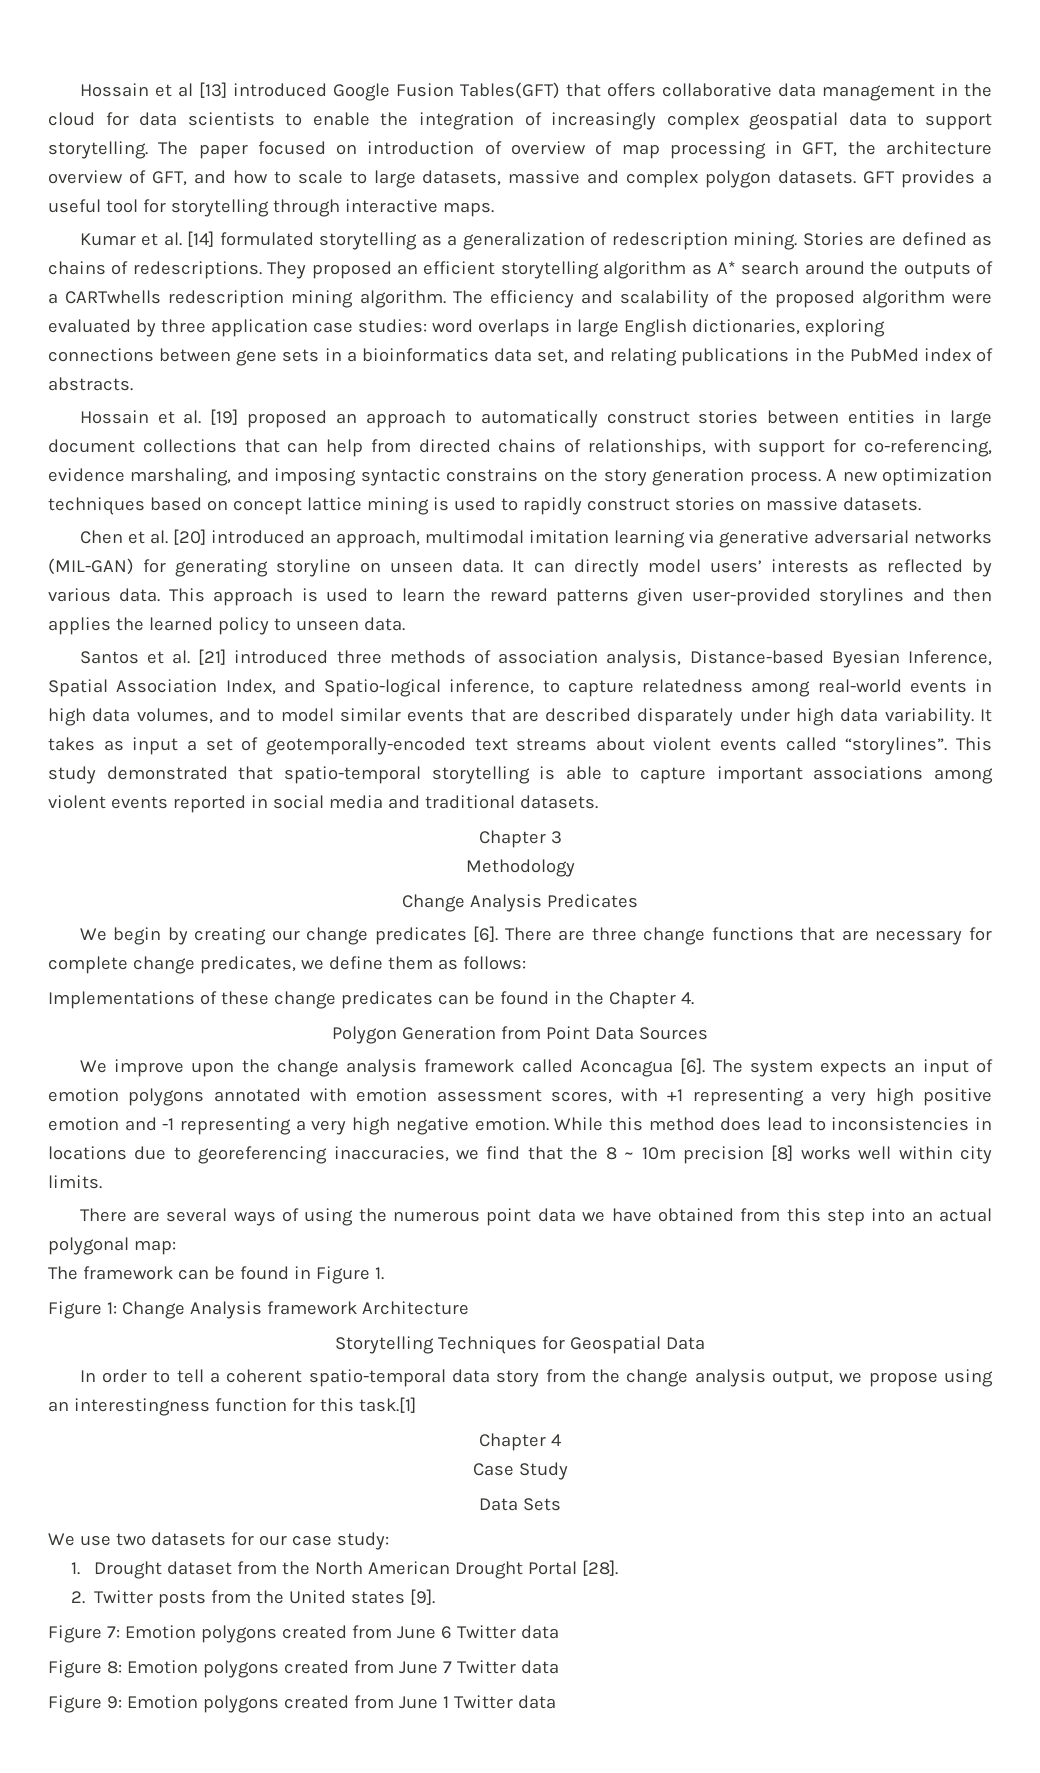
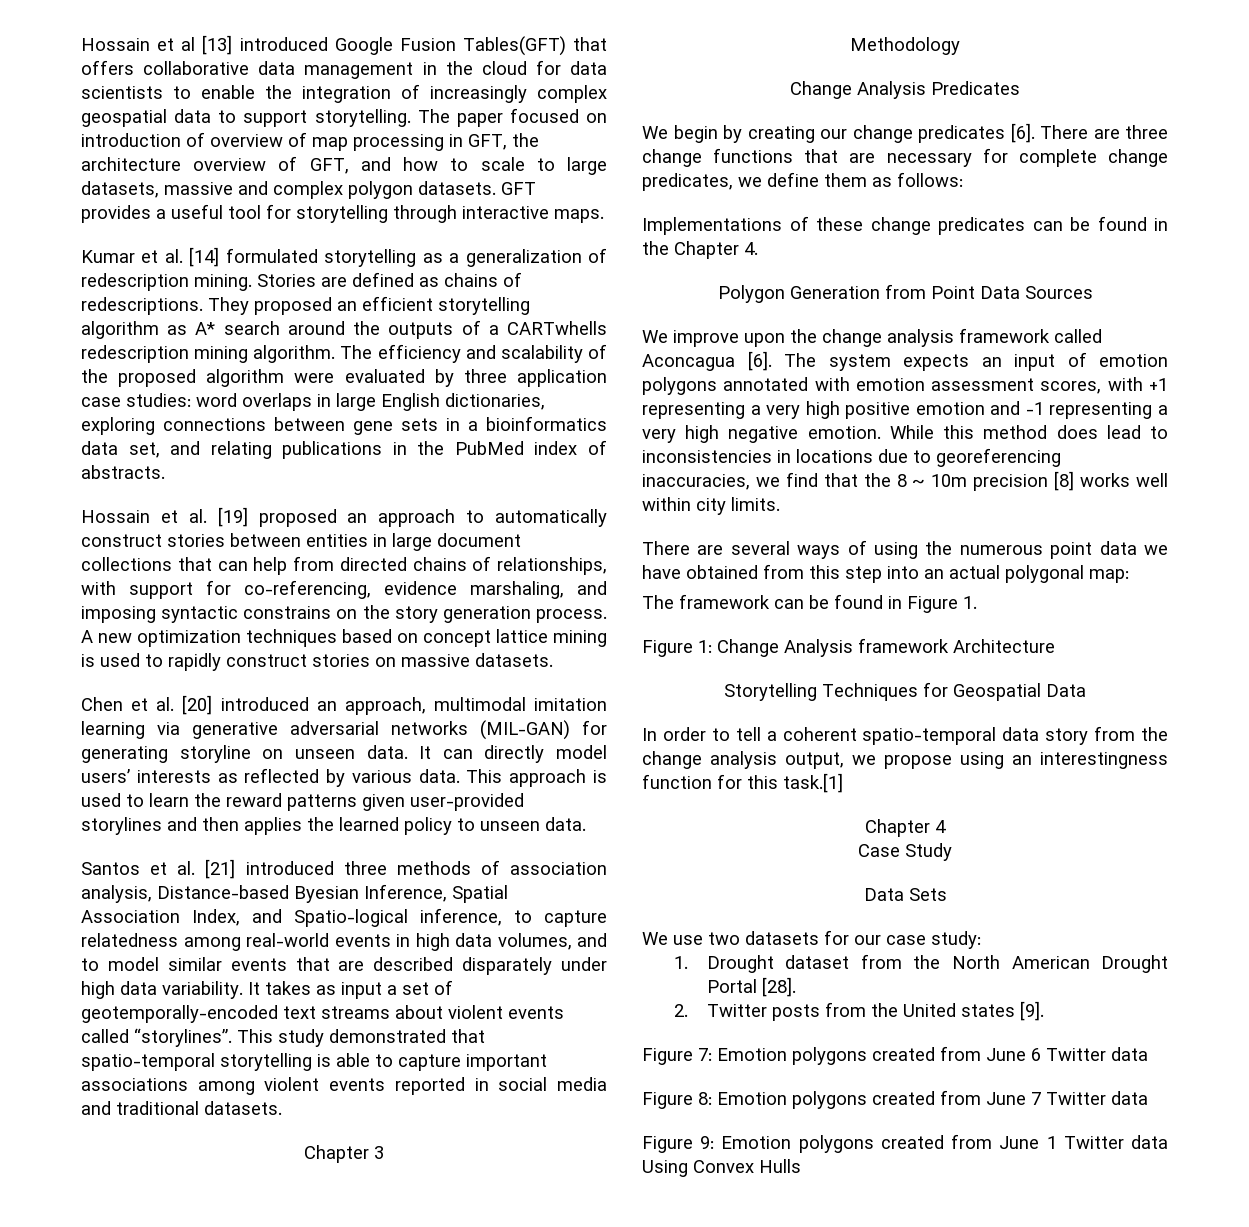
- Figure 9: Emotion polygons created from June 1 Twitter data
+ Figure 9: Emotion polygons created from June 1 Twitter data Using Convex Hulls

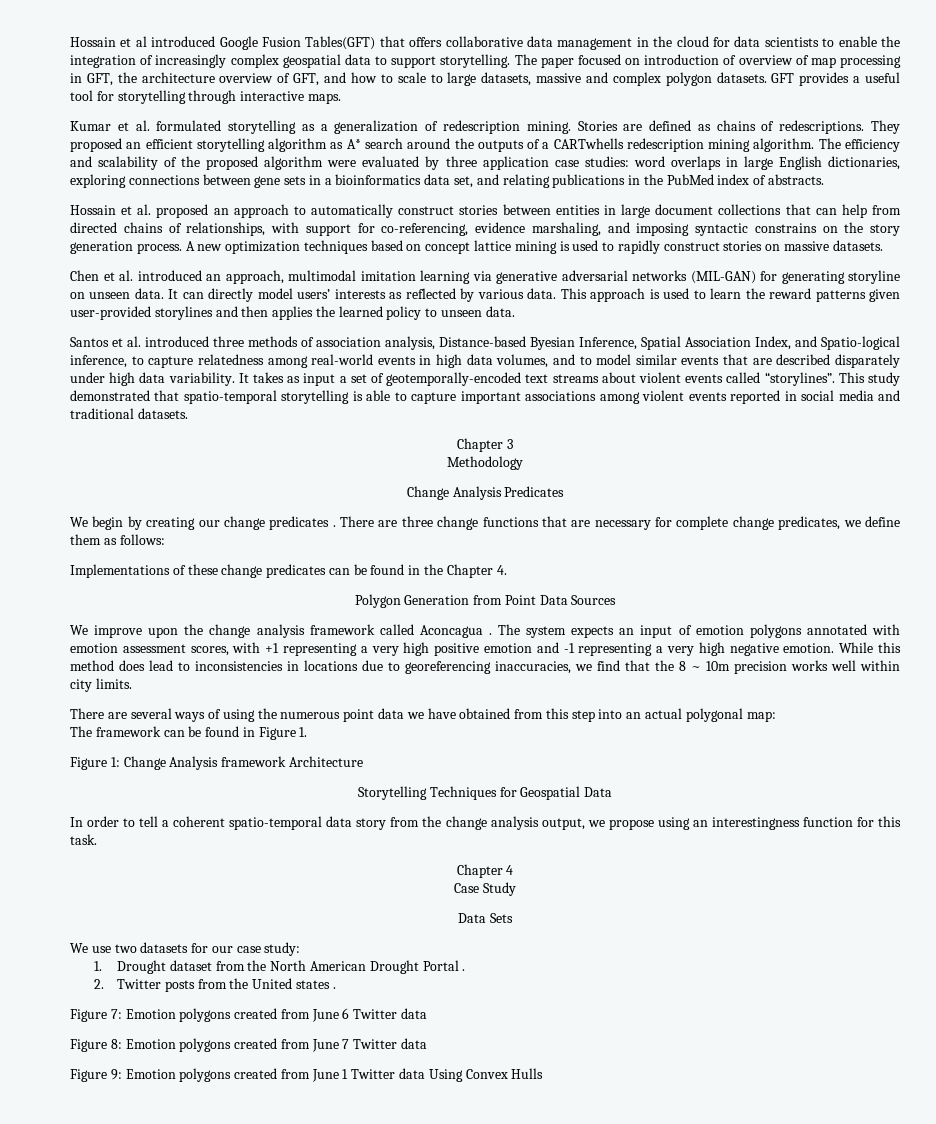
- Hossain et al [13] introduced Google Fusion Tables(GFT) that offers collaborative data management in the cloud for data scientists to enable the integration of increasingly complex geospatial data to support storytelling.
+ Hossain et al introduced Google Fusion Tables(GFT) that offers collaborative data management in the cloud for data scientists to enable the integration of increasingly complex geospatial data to support storytelling.
- Kumar et al. [14] formulated storytelling as a generalization of redescription mining.
+ Kumar et al. formulated storytelling as a generalization of redescription mining.
- Hossain et al. [19] proposed an approach to automatically construct stories between entities in large document collections that can help from directed chains of relationships, with support for co-referencing, evidence marshaling, and imposing syntactic constrains on the story generation process.
+ Hossain et al. proposed an approach to automatically construct stories between entities in large document collections that can help from directed chains of relationships, with support for co-referencing, evidence marshaling, and imposing syntactic constrains on the story generation process.
- Chen et al. [20] introduced an approach, multimodal imitation learning via generative adversarial networks (MIL-GAN) for generating storyline on unseen data.
+ Chen et al. introduced an approach, multimodal imitation learning via generative adversarial networks (MIL-GAN) for generating storyline on unseen data.
- Santos et al. [21] introduced three methods of association analysis, Distance-based Byesian Inference, Spatial Association Index, and Spatio-logical inference, to capture relatedness among real-world events in high data volumes, and to model similar events that are described disparately under high data variability.
+ Santos et al. introduced three methods of association analysis, Distance-based Byesian Inference, Spatial Association Index, and Spatio-logical inference, to capture relatedness among real-world events in high data volumes, and to model similar events that are described disparately under high data variability.
- We begin by creating our change predicates [6].
+ We begin by creating our change predicates .
- We improve upon the change analysis framework called Aconcagua [6].
+ We improve upon the change analysis framework called Aconcagua .
- While this method does lead to inconsistencies in locations due to georeferencing inaccuracies, we find that the 8 ~ 10m precision [8] works well within city limits.
+ While this method does lead to inconsistencies in locations due to georeferencing inaccuracies, we find that the 8 ~ 10m precision works well within city limits.
- In order to tell a coherent spatio-temporal data story from the change analysis output, we propose using an interestingness function for this task.[1]
+ In order to tell a coherent spatio-temporal data story from the change analysis output, we propose using an interestingness function for this task.
- 1. Drought dataset from the North American Drought Portal [28].
+ 1. Drought dataset from the North American Drought Portal .
- 2. Twitter posts from the United states [9].
+ 2. Twitter posts from the United states .

